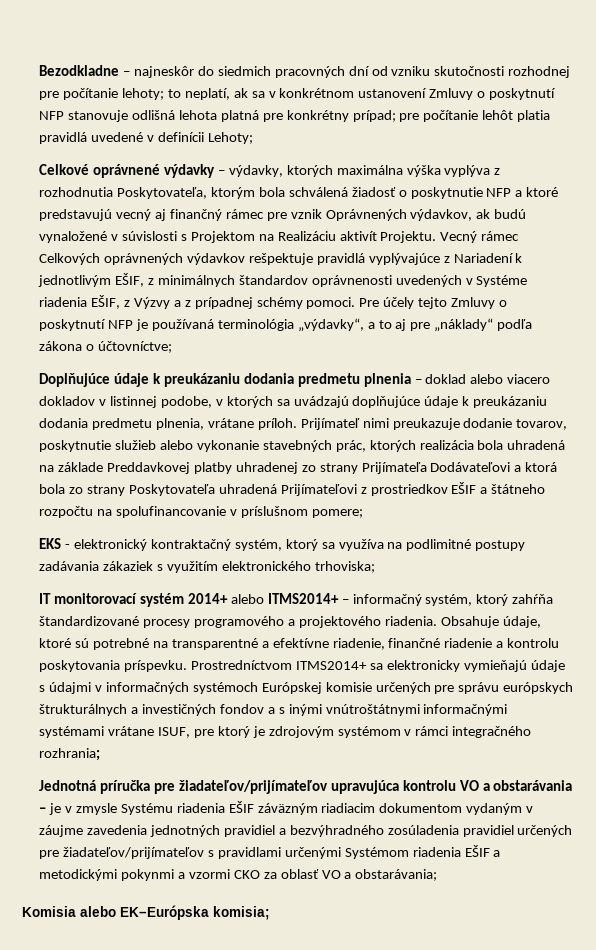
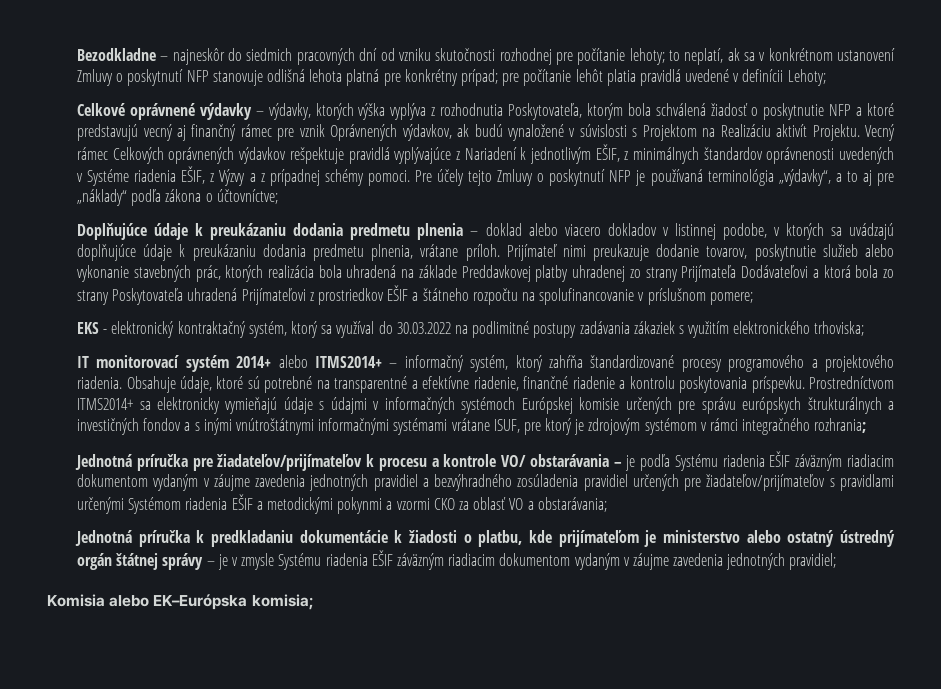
- Celkové oprávnené výdavky – výdavky, ktorých maximálna výška vyplýva z rozhodnutia Poskytovateľa, ktorým bola schválená žiadosť o poskytnutie NFP a ktoré predstavujú vecný aj finančný rámec pre vznik Oprávnených výdavkov, ak budú vynaložené v súvislosti s Projektom na Realizáciu aktivít Projektu.
+ Celkové oprávnené výdavky – výdavky, ktorých výška vyplýva z rozhodnutia Poskytovateľa, ktorým bola schválená žiadosť o poskytnutie NFP a ktoré predstavujú vecný aj finančný rámec pre vznik Oprávnených výdavkov, ak budú vynaložené v súvislosti s Projektom na Realizáciu aktivít Projektu.
- EKS - elektronický kontraktačný systém, ktorý sa využíva na podlimitné postupy zadávania zákaziek s využitím elektronického trhoviska;
+ EKS - elektronický kontraktačný systém, ktorý sa využíval do 30.03.2022 na podlimitné postupy zadávania zákaziek s využitím elektronického trhoviska;
- Jednotná príručka pre žiadateľov/prijímateľov upravujúca kontrolu VO a obstarávania – je v zmysle Systému riadenia EŠIF záväzným riadiacim dokumentom vydaným v záujme zavedenia jednotných pravidiel a bezvýhradného zosúladenia pravidiel určených pre žiadateľov/prijímateľov s pravidlami určenými Systémom riadenia EŠIF a metodickými pokynmi a vzormi CKO za oblasť VO a obstarávania;
+ Jednotná príručka pre žiadateľov/prijímateľov k procesu a kontrole VO/ obstarávania – je podľa Systému riadenia EŠIF záväzným riadiacim dokumentom vydaným v záujme zavedenia jednotných pravidiel a bezvýhradného zosúladenia pravidiel určených pre žiadateľov/prijímateľov s pravidlami určenými Systémom riadenia EŠIF a metodickými pokynmi a vzormi CKO za oblasť VO a obstarávania;
+ Jednotná príručka k predkladaniu dokumentácie k žiadosti o platbu, kde prijímateľom je ministerstvo alebo ostatný ústredný orgán štátnej správy – je v zmysle Systému riadenia EŠIF záväzným riadiacim dokumentom vydaným v záujme zavedenia jednotných pravidiel;

